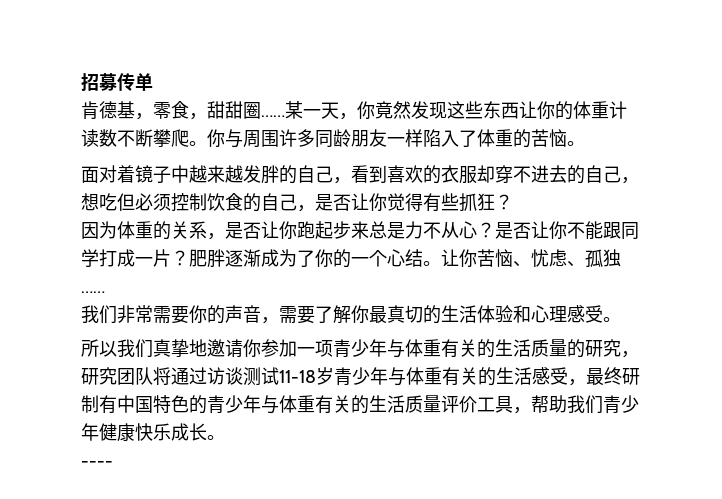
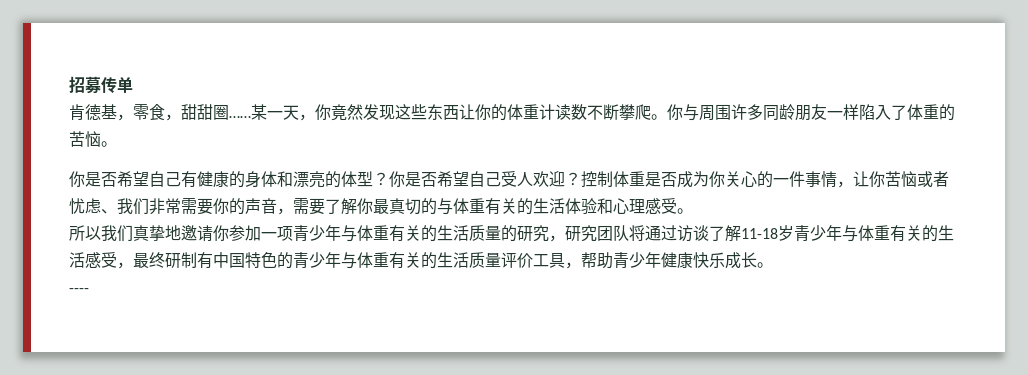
- 面对着镜子中越来越发胖的自己，看到喜欢的衣服却穿不进去的自己，想吃但必须控制饮食的自己，是否让你觉得有些抓狂？
- 因为体重的关系，是否让你跑起步来总是力不从心？是否让你不能跟同学打成一片？肥胖逐渐成为了你的一个心结。让你苦恼、忧虑、孤独……
- 我们非常需要你的声音，需要了解你最真切的生活体验和心理感受。
+ 你是否希望自己有健康的身体和漂亮的体型？你是否希望自己受人欢迎？控制体重是否成为你关心的一件事情，让你苦恼或者忧虑、我们非常需要你的声音，需要了解你最真切的与体重有关的生活体验和心理感受。
- 所以我们真挚地邀请你参加一项青少年与体重有关的生活质量的研究，研究团队将通过访谈测试11-18岁青少年与体重有关的生活感受，最终研制有中国特色的青少年与体重有关的生活质量评价工具，帮助我们青少年健康快乐成长。
+ 所以我们真挚地邀请你参加一项青少年与体重有关的生活质量的研究，研究团队将通过访谈了解11-18岁青少年与体重有关的生活感受，最终研制有中国特色的青少年与体重有关的生活质量评价工具，帮助青少年健康快乐成长。

